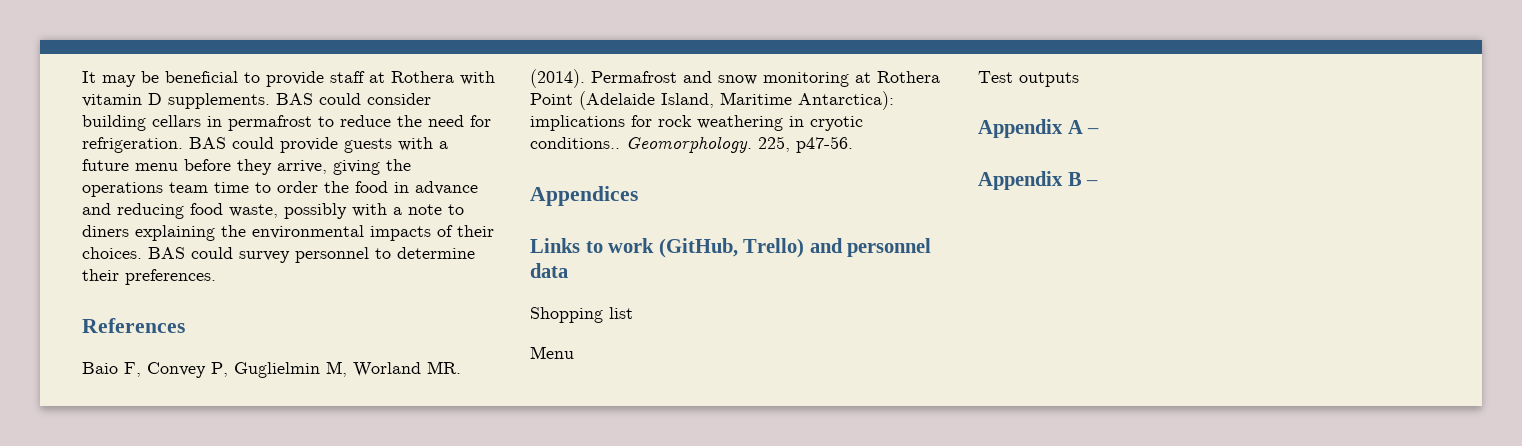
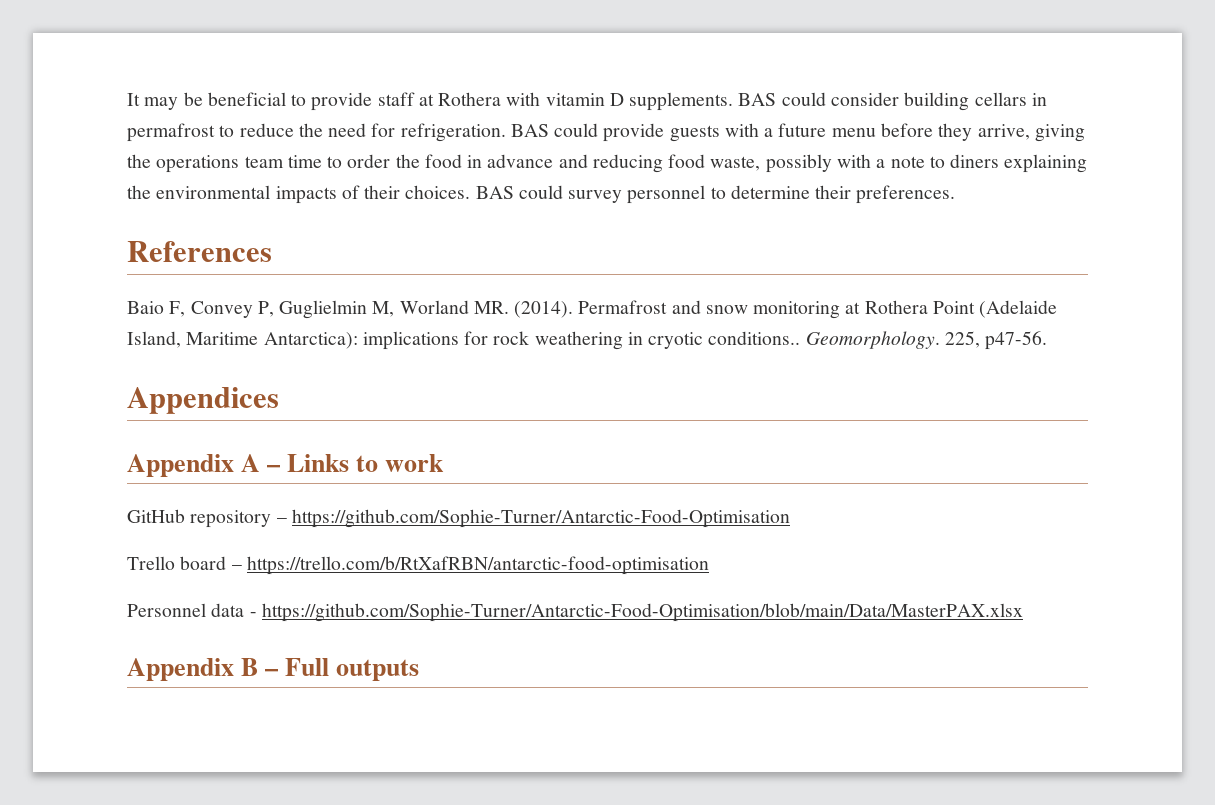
- Links to work (GitHub, Trello) and personnel data
- Shopping list
- Menu
- Test outputs
- Appendix A –
+ Appendix A – Links to work
+ GitHub repository – https://github.com/Sophie-Turner/Antarctic-Food-Optimisation
+ Trello board – https://trello.com/b/RtXafRBN/antarctic-food-optimisation
+ Personnel data - https://github.com/Sophie-Turner/Antarctic-Food-Optimisation/blob/main/Data/MasterPAX.xlsx
- Appendix B –
+ Appendix B – Full outputs

